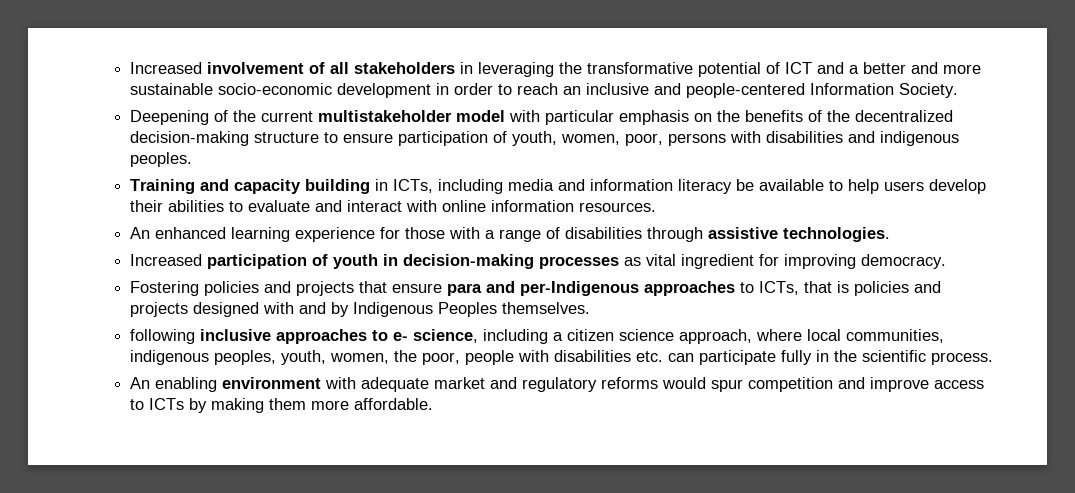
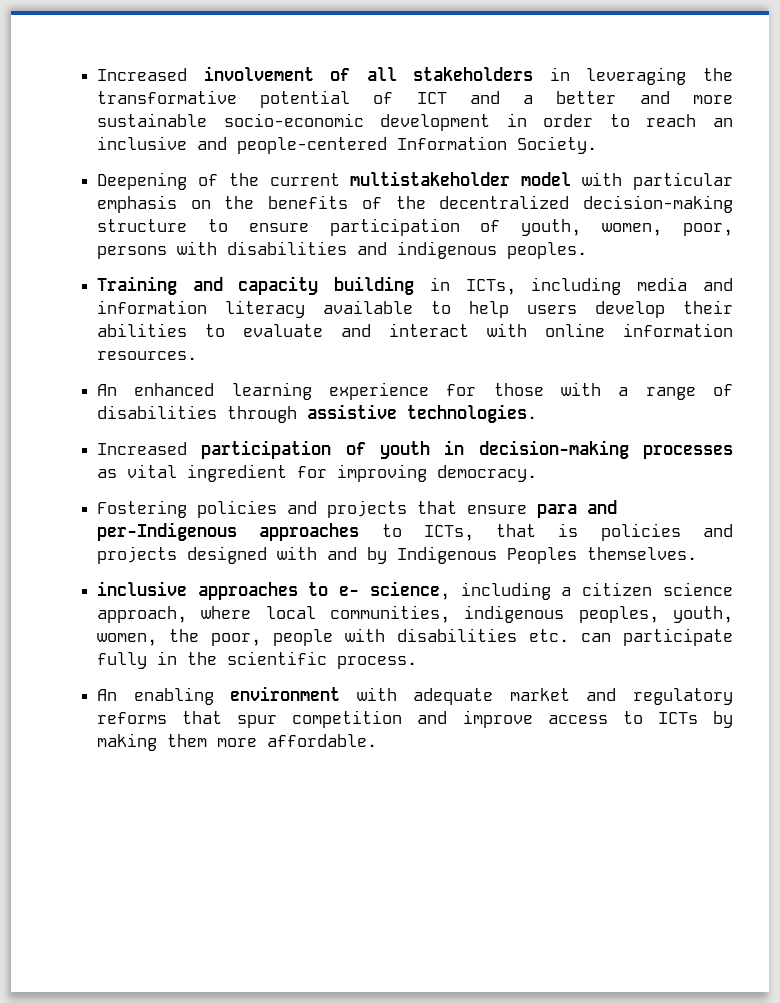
- Training and capacity building in ICTs, including media and information literacy be available to help users develop their abilities to evaluate and interact with online information resources.
+ Training and capacity building in ICTs, including media and information literacy available to help users develop their abilities to evaluate and interact with online information resources.
- following inclusive approaches to e- science, including a citizen science approach, where local communities, indigenous peoples, youth, women, the poor, people with disabilities etc. can participate fully in the scientific process.
+ inclusive approaches to e- science, including a citizen science approach, where local communities, indigenous peoples, youth, women, the poor, people with disabilities etc. can participate fully in the scientific process.
- An enabling environment with adequate market and regulatory reforms would spur competition and improve access to ICTs by making them more affordable.
+ An enabling environment with adequate market and regulatory reforms that spur competition and improve access to ICTs by making them more affordable.

